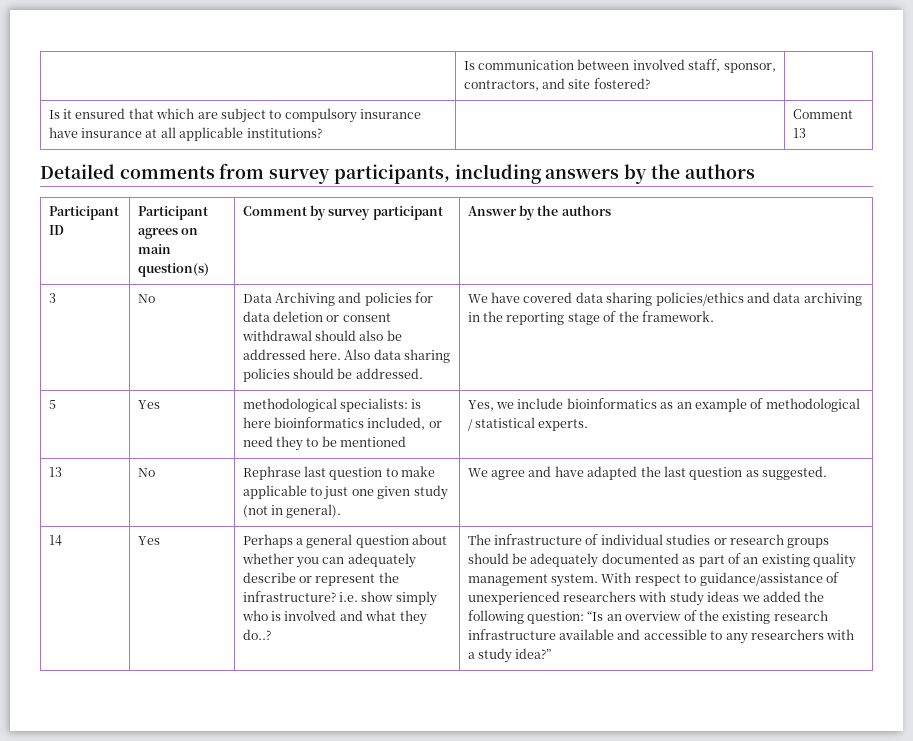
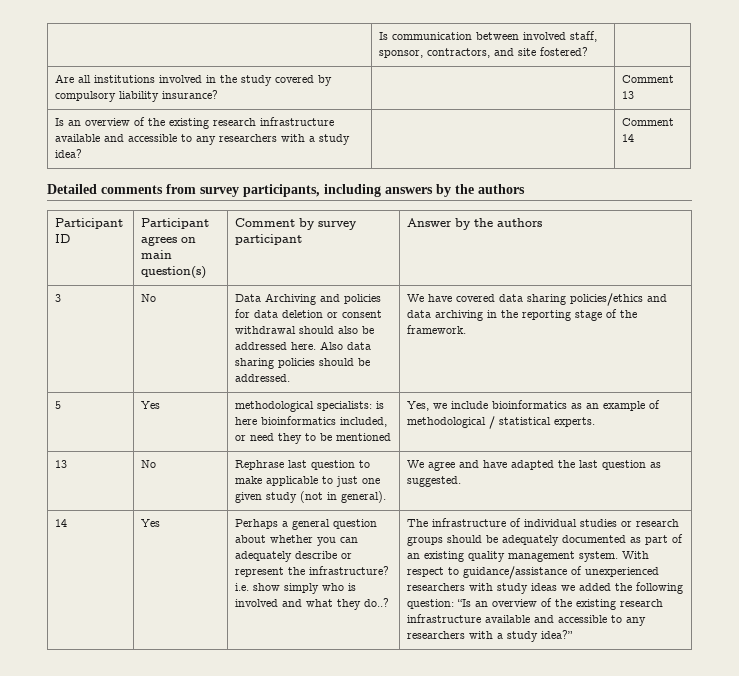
- Is it ensured that which are subject to compulsory insurance have insurance at all applicable institutions? | | Comment 13
+ Are all institutions involved in the study covered by compulsory liability insurance? | | Comment 13
+ Is an overview of the existing research infrastructure available and accessible to any researchers with a study idea? | | Comment 14

